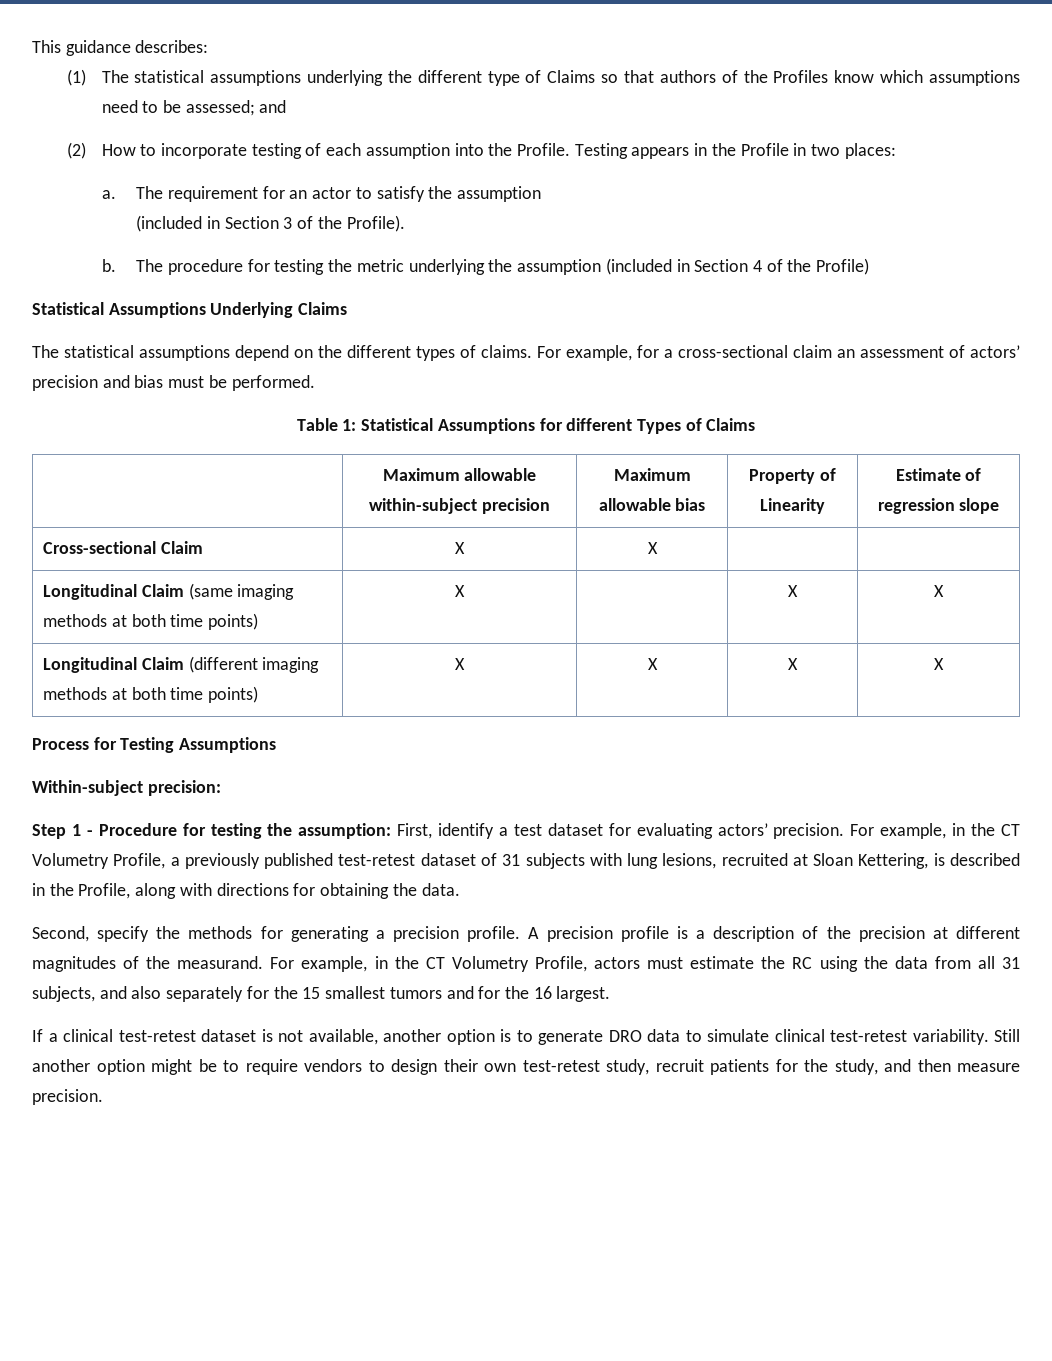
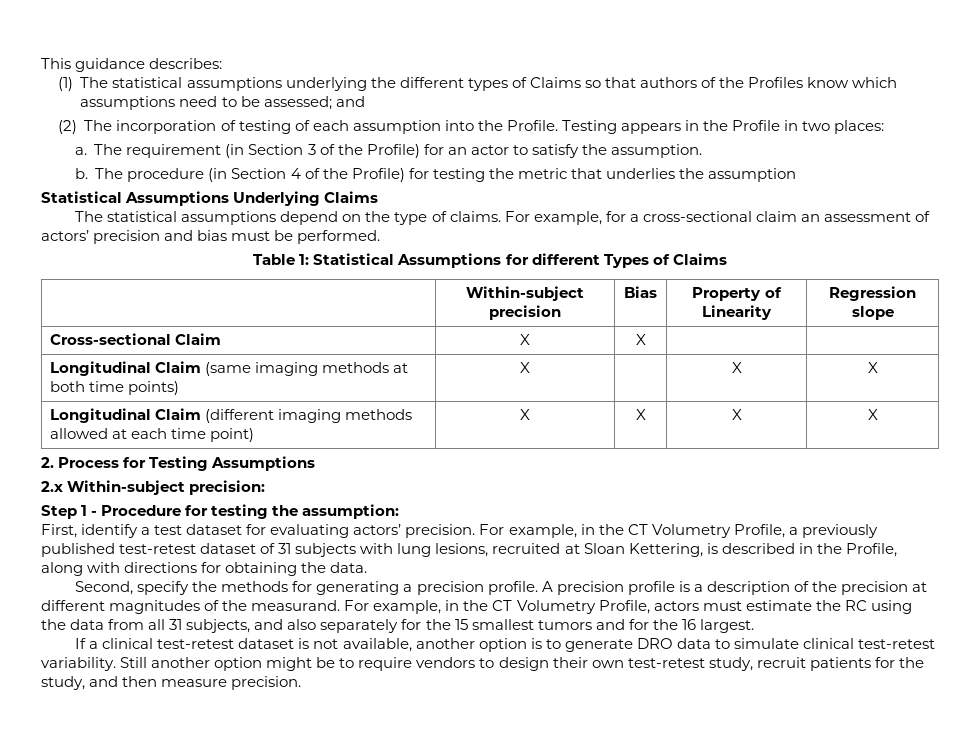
- (1) The statistical assumptions underlying the different type of Claims so that authors of the Profiles know which assumptions need to be assessed; and
+ (1) The statistical assumptions underlying the different types of Claims so that authors of the Profiles know which assumptions need to be assessed; and
- (2) How to incorporate testing of each assumption into the Profile.
+ (2) The incorporation of testing of each assumption into the Profile.
- The requirement for an actor to satisfy the assumption
- (included in Section 3 of the Profile).
- b. The procedure for testing the metric underlying the assumption (included in Section 4 of the Profile)
+ The requirement (in Section 3 of the Profile) for an actor to satisfy the assumption.
+ b. The procedure (in Section 4 of the Profile) for testing the metric that underlies the assumption
- The statistical assumptions depend on the different types of claims.
+ The statistical assumptions depend on the type of claims.
- | Maximum allowable within-subject precision | Maximum allowable bias | Property of Linearity | Estimate of regression slope
+ | Within-subject precision | Bias | Property of Linearity | Regression slope
- Longitudinal Claim (different imaging methods at both time points) | X | X | X | X
+ Longitudinal Claim (different imaging methods allowed at each time point) | X | X | X | X
- Process for Testing Assumptions
+ 2. Process for Testing Assumptions
- Within-subject precision:
+ 2.x Within-subject precision:
- Step 1 - Procedure for testing the assumption: First, identify a test dataset for evaluating actors’ precision.
+ Step 1 - Procedure for testing the assumption:
+ First, identify a test dataset for evaluating actors’ precision.

